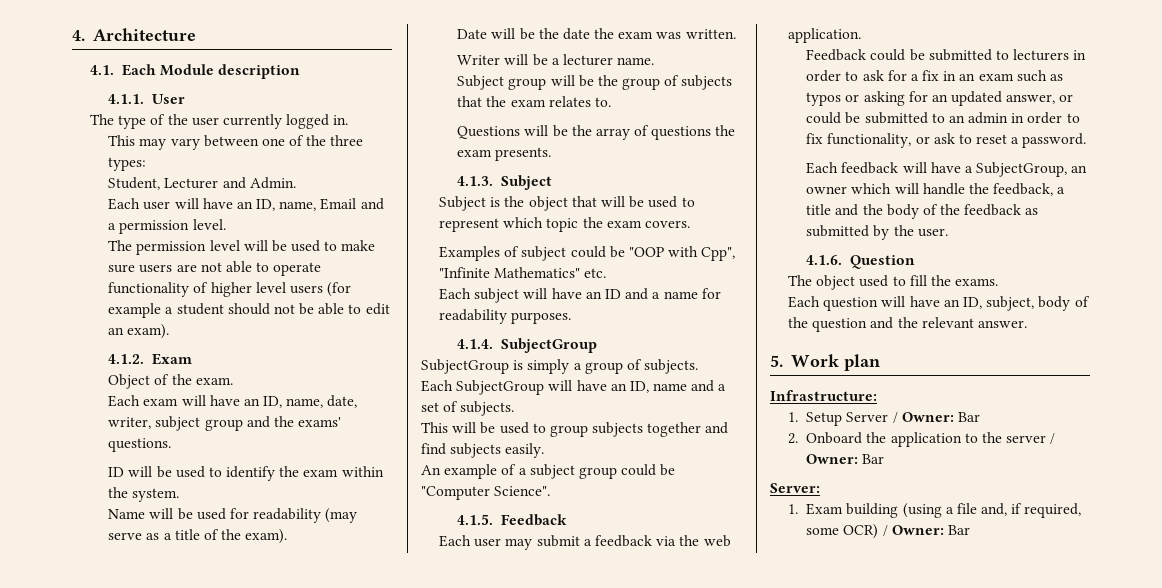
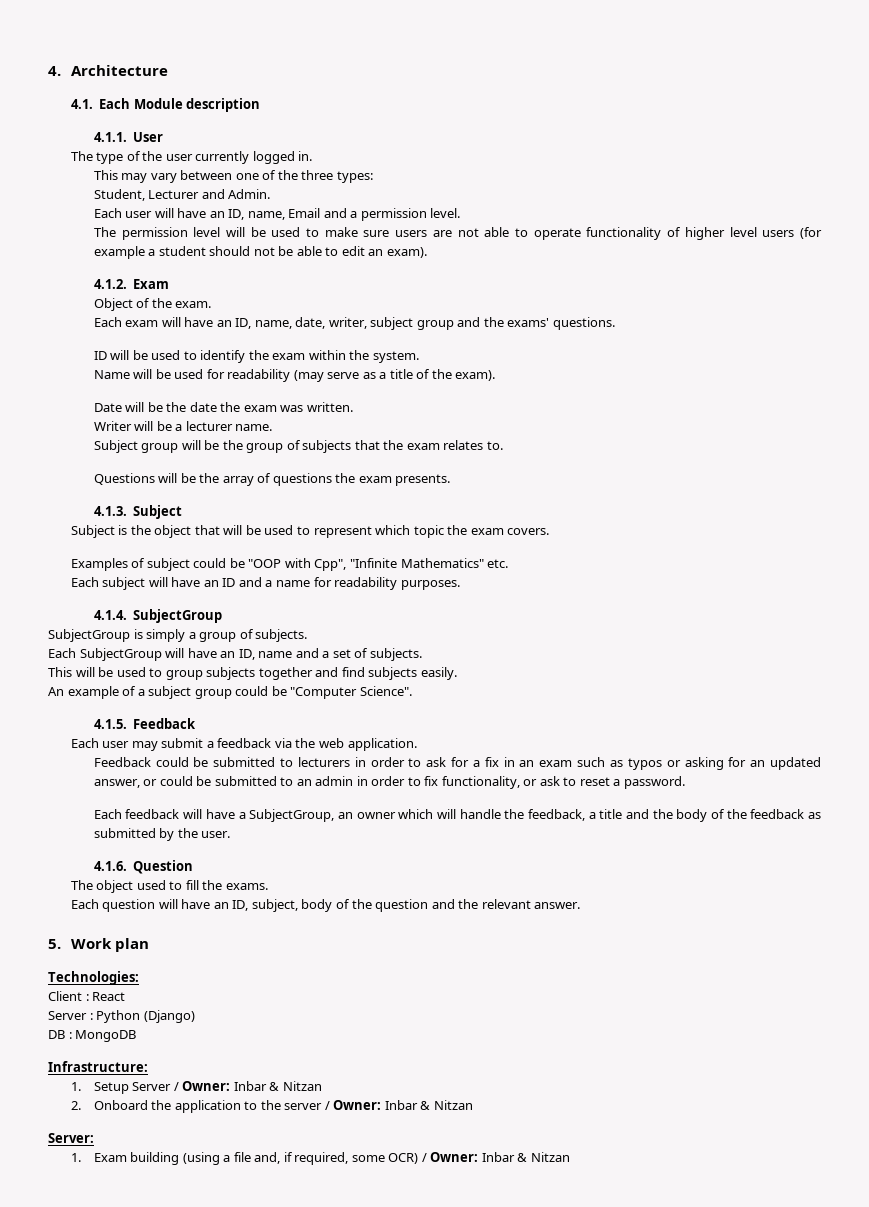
+ Technologies:
+ Client : React
+ Server : Python (Django)
+ DB : MongoDB
- 1. Setup Server / Owner: Bar
+ 1. Setup Server / Owner: Inbar & Nitzan
- 2. Onboard the application to the server / Owner: Bar
+ 2. Onboard the application to the server / Owner: Inbar & Nitzan
- 1. Exam building (using a file and, if required, some OCR) / Owner: Bar
+ 1. Exam building (using a file and, if required, some OCR) / Owner: Inbar & Nitzan

